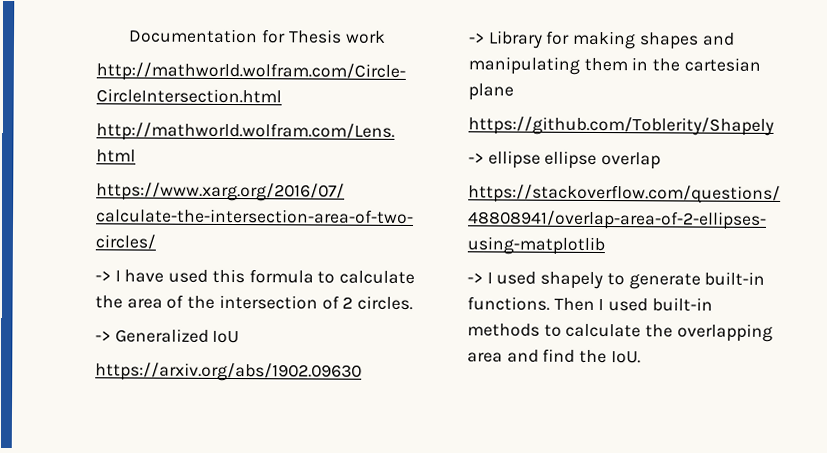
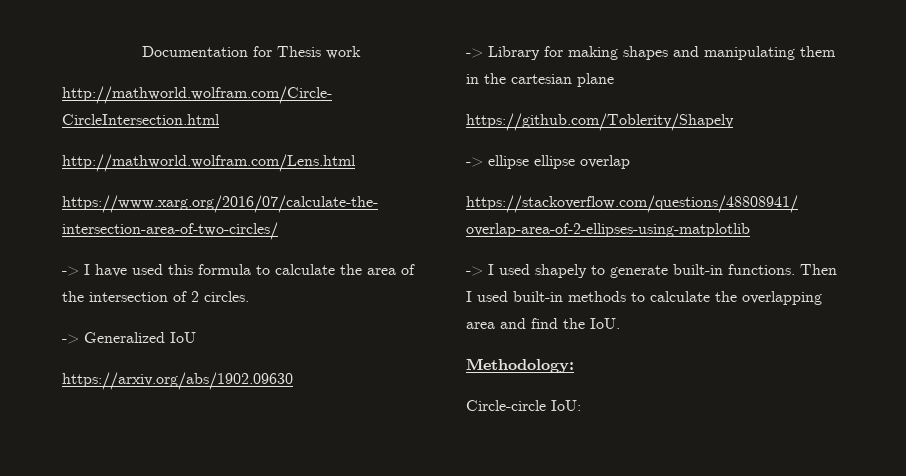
+ Methodology:
+ Circle-circle IoU:

